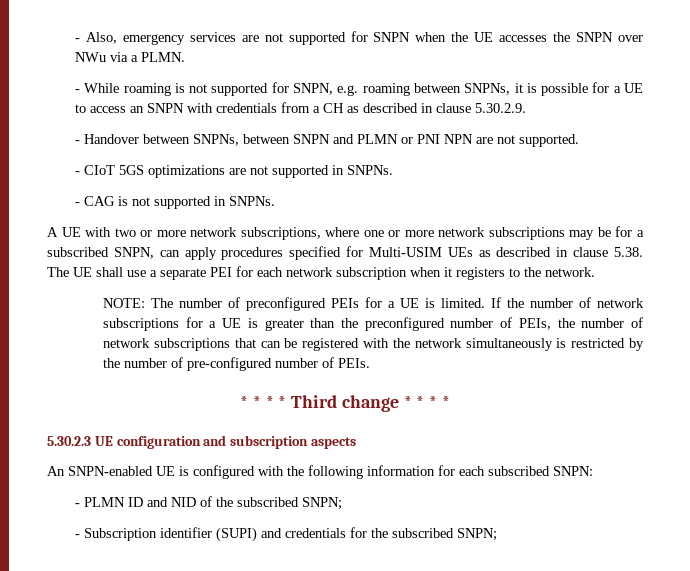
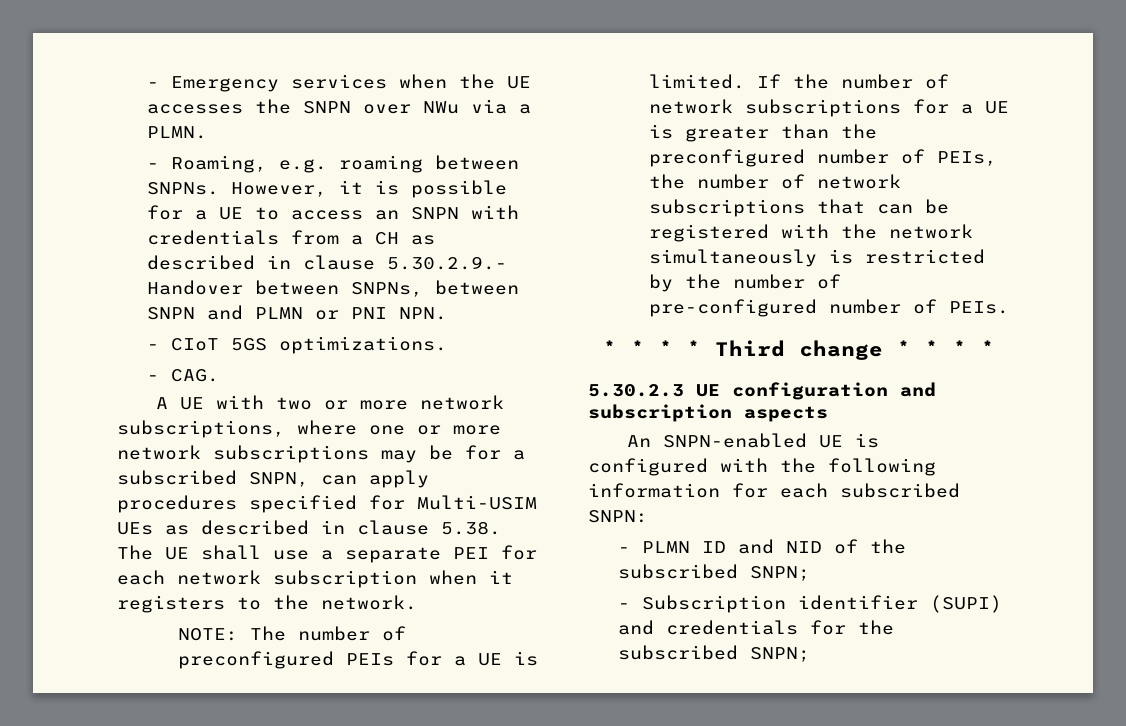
- - Also, emergency services are not supported for SNPN when the UE accesses the SNPN over NWu via a PLMN.
+ - Emergency services when the UE accesses the SNPN over NWu via a PLMN.
- - While roaming is not supported for SNPN, e.g. roaming between SNPNs, it is possible for a UE to access an SNPN with credentials from a CH as described in clause 5.30.2.9.
- - Handover between SNPNs, between SNPN and PLMN or PNI NPN are not supported.
+ - Roaming, e.g. roaming between SNPNs. However, it is possible for a UE to access an SNPN with credentials from a CH as described in clause 5.30.2.9.- Handover between SNPNs, between SNPN and PLMN or PNI NPN.
- - CIoT 5GS optimizations are not supported in SNPNs.
- - CAG is not supported in SNPNs.
+ - CIoT 5GS optimizations.
+ - CAG.

